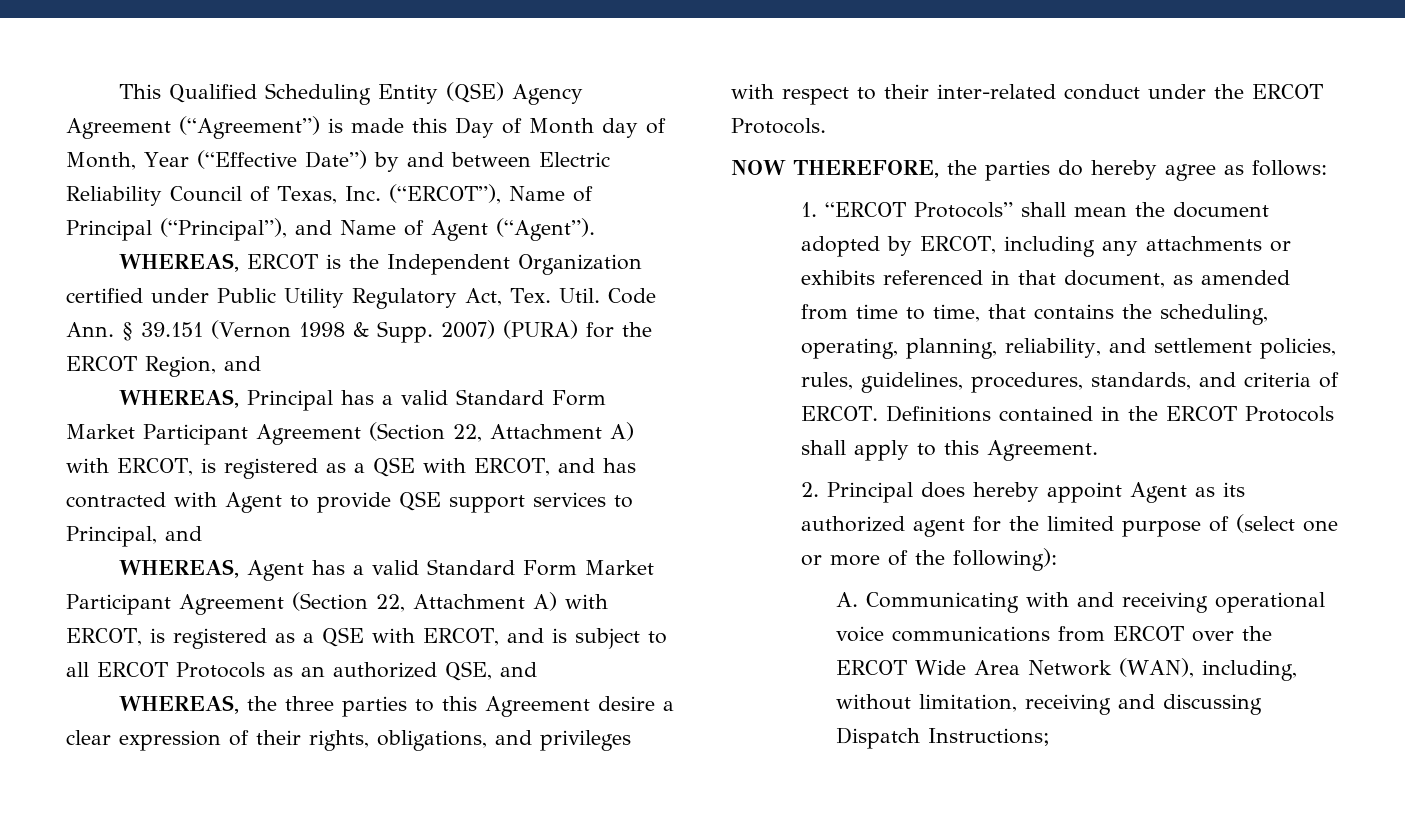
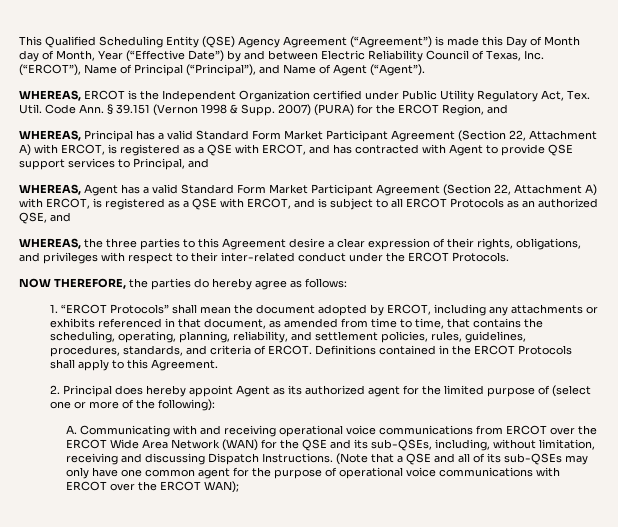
- A. Communicating with and receiving operational voice communications from ERCOT over the ERCOT Wide Area Network (WAN), including, without limitation, receiving and discussing Dispatch Instructions;
+ A. Communicating with and receiving operational voice communications from ERCOT over the ERCOT Wide Area Network (WAN) for the QSE and its sub-QSEs, including, without limitation, receiving and discussing Dispatch Instructions. (Note that a QSE and all of its sub-QSEs may only have one common agent for the purpose of operational voice communications with ERCOT over the ERCOT WAN);

